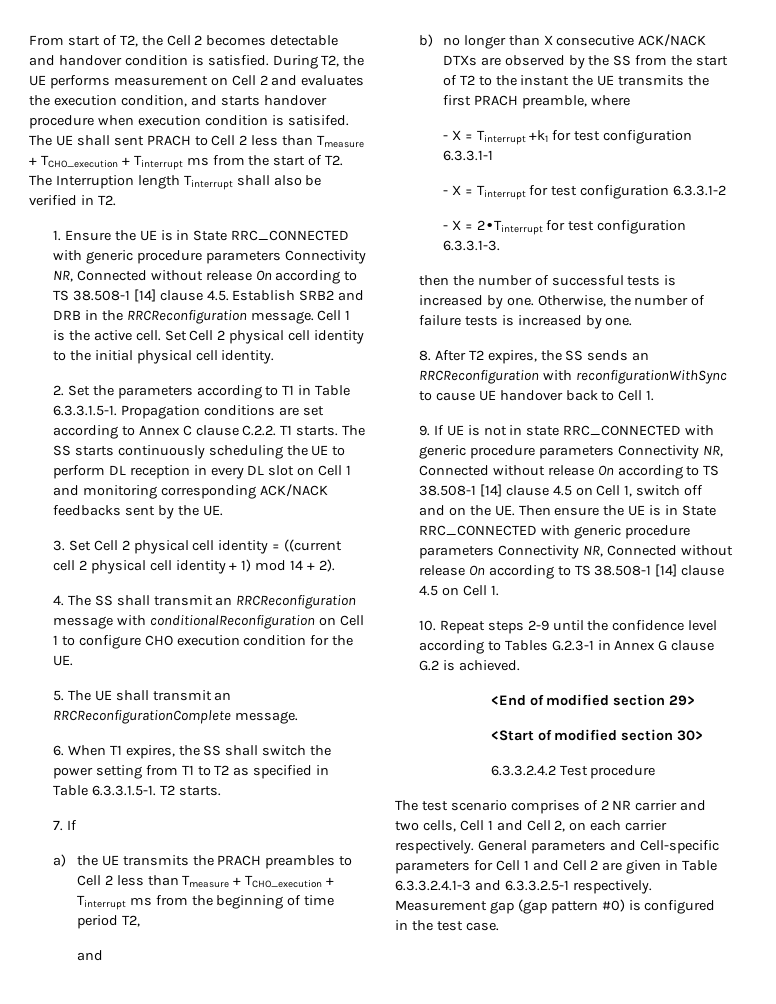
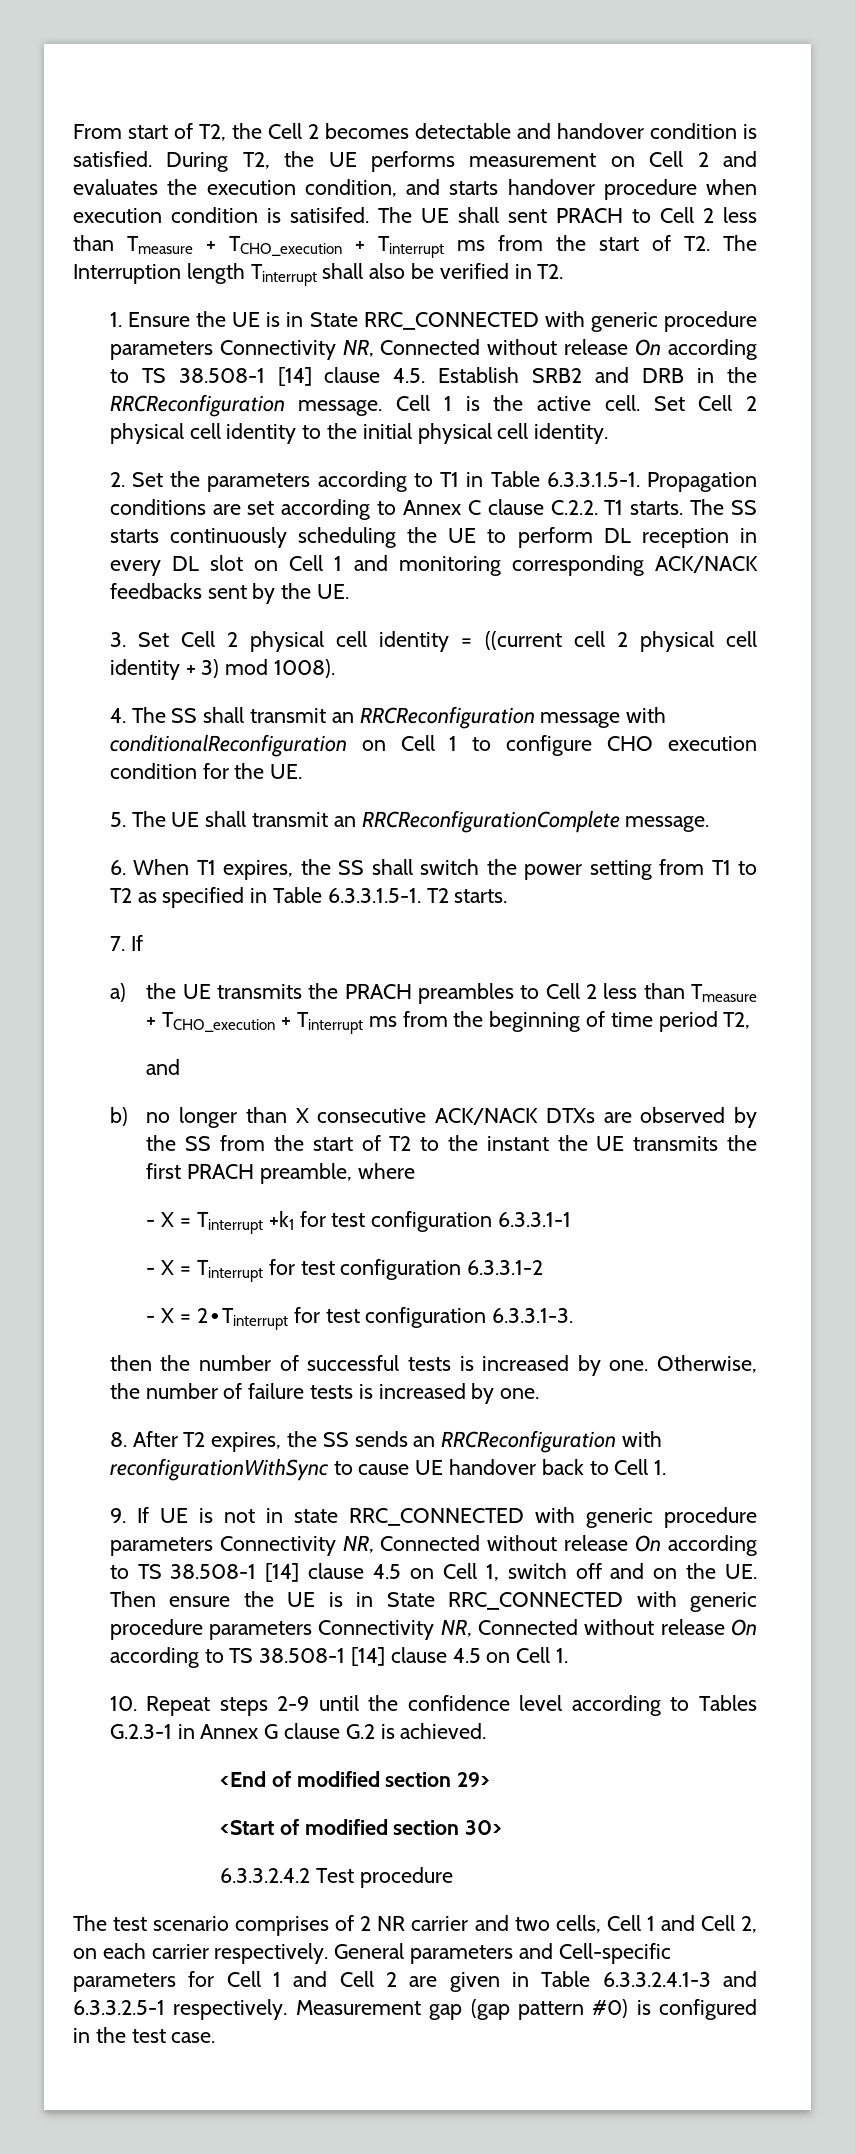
- 3. Set Cell 2 physical cell identity = ((current cell 2 physical cell identity + 1) mod 14 + 2).
+ 3. Set Cell 2 physical cell identity = ((current cell 2 physical cell identity + 3) mod 1008).

